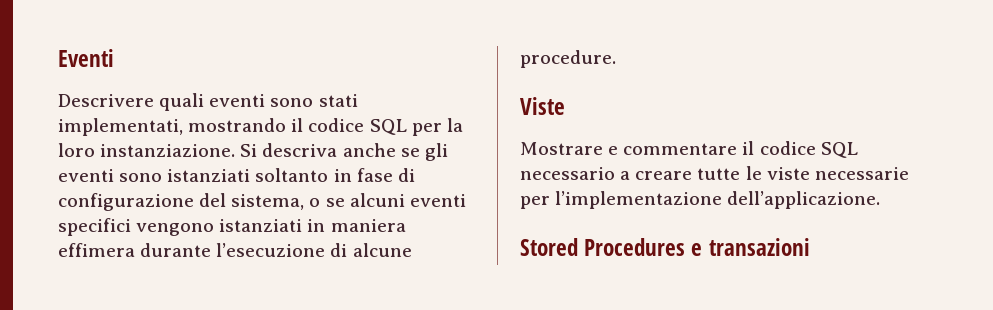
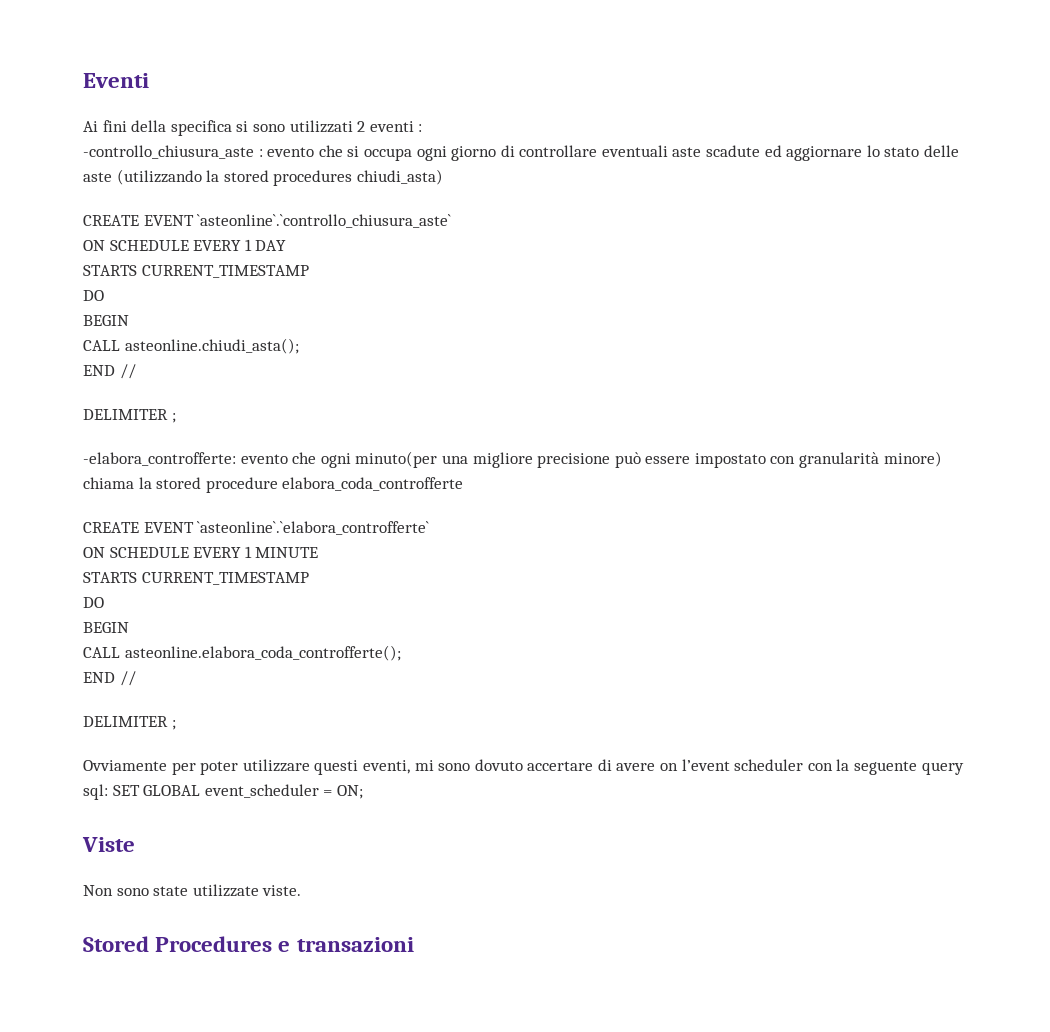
- Descrivere quali eventi sono stati implementati, mostrando il codice SQL per la loro instanziazione. Si descriva anche se gli eventi sono istanziati soltanto in fase di configurazione del sistema, o se alcuni eventi specifici vengono istanziati in maniera effimera durante l’esecuzione di alcune procedure.
+ Ai fini della specifica si sono utilizzati 2 eventi :
+ -controllo_chiusura_aste : evento che si occupa ogni giorno di controllare eventuali aste scadute ed aggiornare lo stato delle aste (utilizzando la stored procedures chiudi_asta)
+ CREATE EVENT `asteonline`.`controllo_chiusura_aste`
+ ON SCHEDULE EVERY 1 DAY
+ STARTS CURRENT_TIMESTAMP
+ DO
+ BEGIN
+ CALL asteonline.chiudi_asta();
+ END //
+ DELIMITER ;
+ -elabora_controfferte: evento che ogni minuto(per una migliore precisione può essere impostato con granularità minore) chiama la stored procedure elabora_coda_controfferte
+ CREATE EVENT `asteonline`.`elabora_controfferte`
+ ON SCHEDULE EVERY 1 MINUTE
+ STARTS CURRENT_TIMESTAMP
+ DO
+ BEGIN
+ CALL asteonline.elabora_coda_controfferte();
+ END //
+ DELIMITER ;
+ Ovviamente per poter utilizzare questi eventi, mi sono dovuto accertare di avere on l’event scheduler con la seguente query sql: SET GLOBAL event_scheduler = ON;
  Viste
- Mostrare e commentare il codice SQL necessario a creare tutte le viste necessarie per l’implementazione dell’applicazione.
+ Non sono state utilizzate viste.

